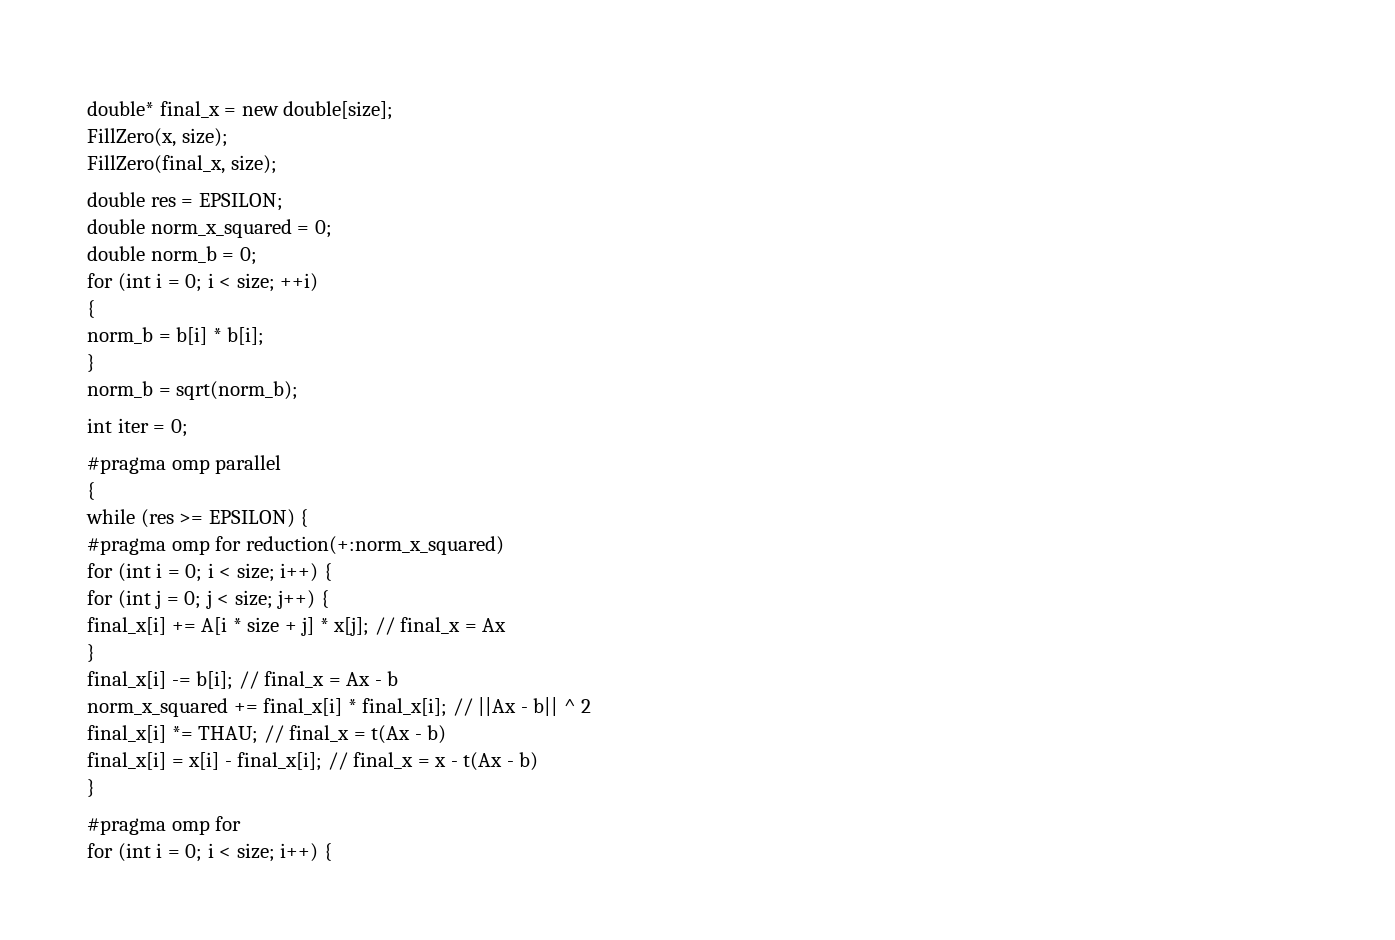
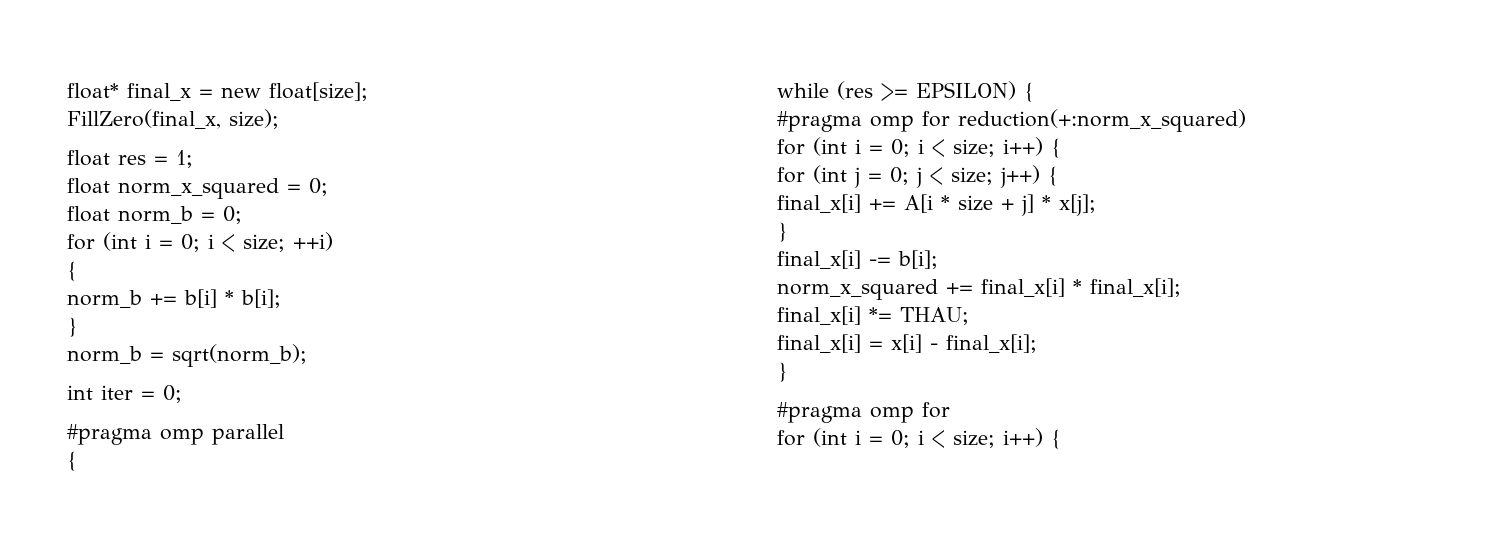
- double* final_x = new double[size];
- FillZero(x, size);
+ float* final_x = new float[size];
- double res = EPSILON;
- double norm_x_squared = 0;
+ float res = 1;
+ float norm_x_squared = 0;
- double norm_b = 0;
+ float norm_b = 0;
- norm_b = b[i] * b[i];
+ norm_b += b[i] * b[i];
- final_x[i] += A[i * size + j] * x[j]; // final_x = Ax
+ final_x[i] += A[i * size + j] * x[j];
- final_x[i] -= b[i]; // final_x = Ax - b
+ final_x[i] -= b[i];
- norm_x_squared += final_x[i] * final_x[i]; // ||Ax - b|| ^ 2
- final_x[i] *= THAU; // final_x = t(Ax - b)
+ norm_x_squared += final_x[i] * final_x[i];
+ final_x[i] *= THAU;
- final_x[i] = x[i] - final_x[i]; // final_x = x - t(Ax - b)
+ final_x[i] = x[i] - final_x[i];

